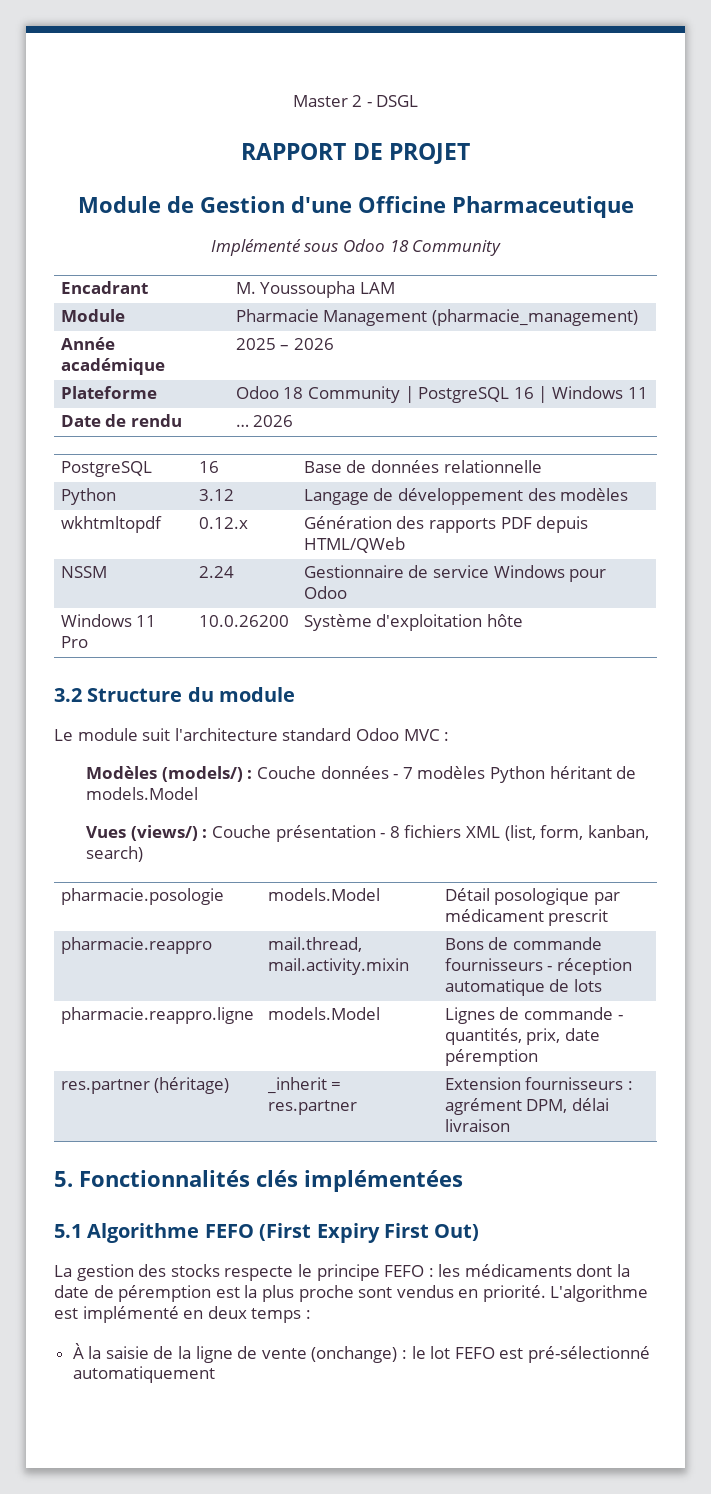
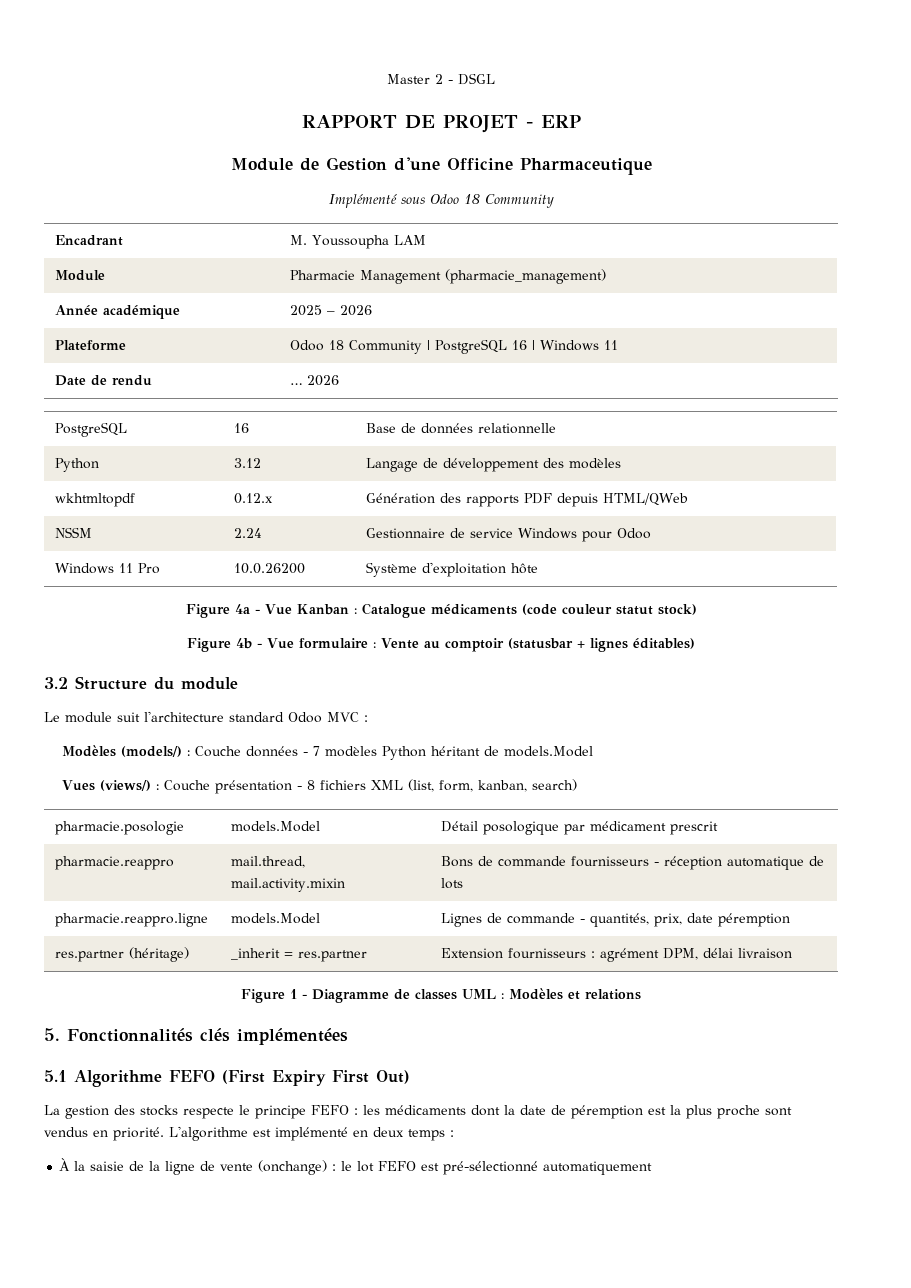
- RAPPORT DE PROJET
+ RAPPORT DE PROJET - ERP
+ Figure 4a - Vue Kanban : Catalogue médicaments (code couleur statut stock)
+ Figure 4b - Vue formulaire : Vente au comptoir (statusbar + lignes éditables)
+ Figure 1 - Diagramme de classes UML : Modèles et relations

